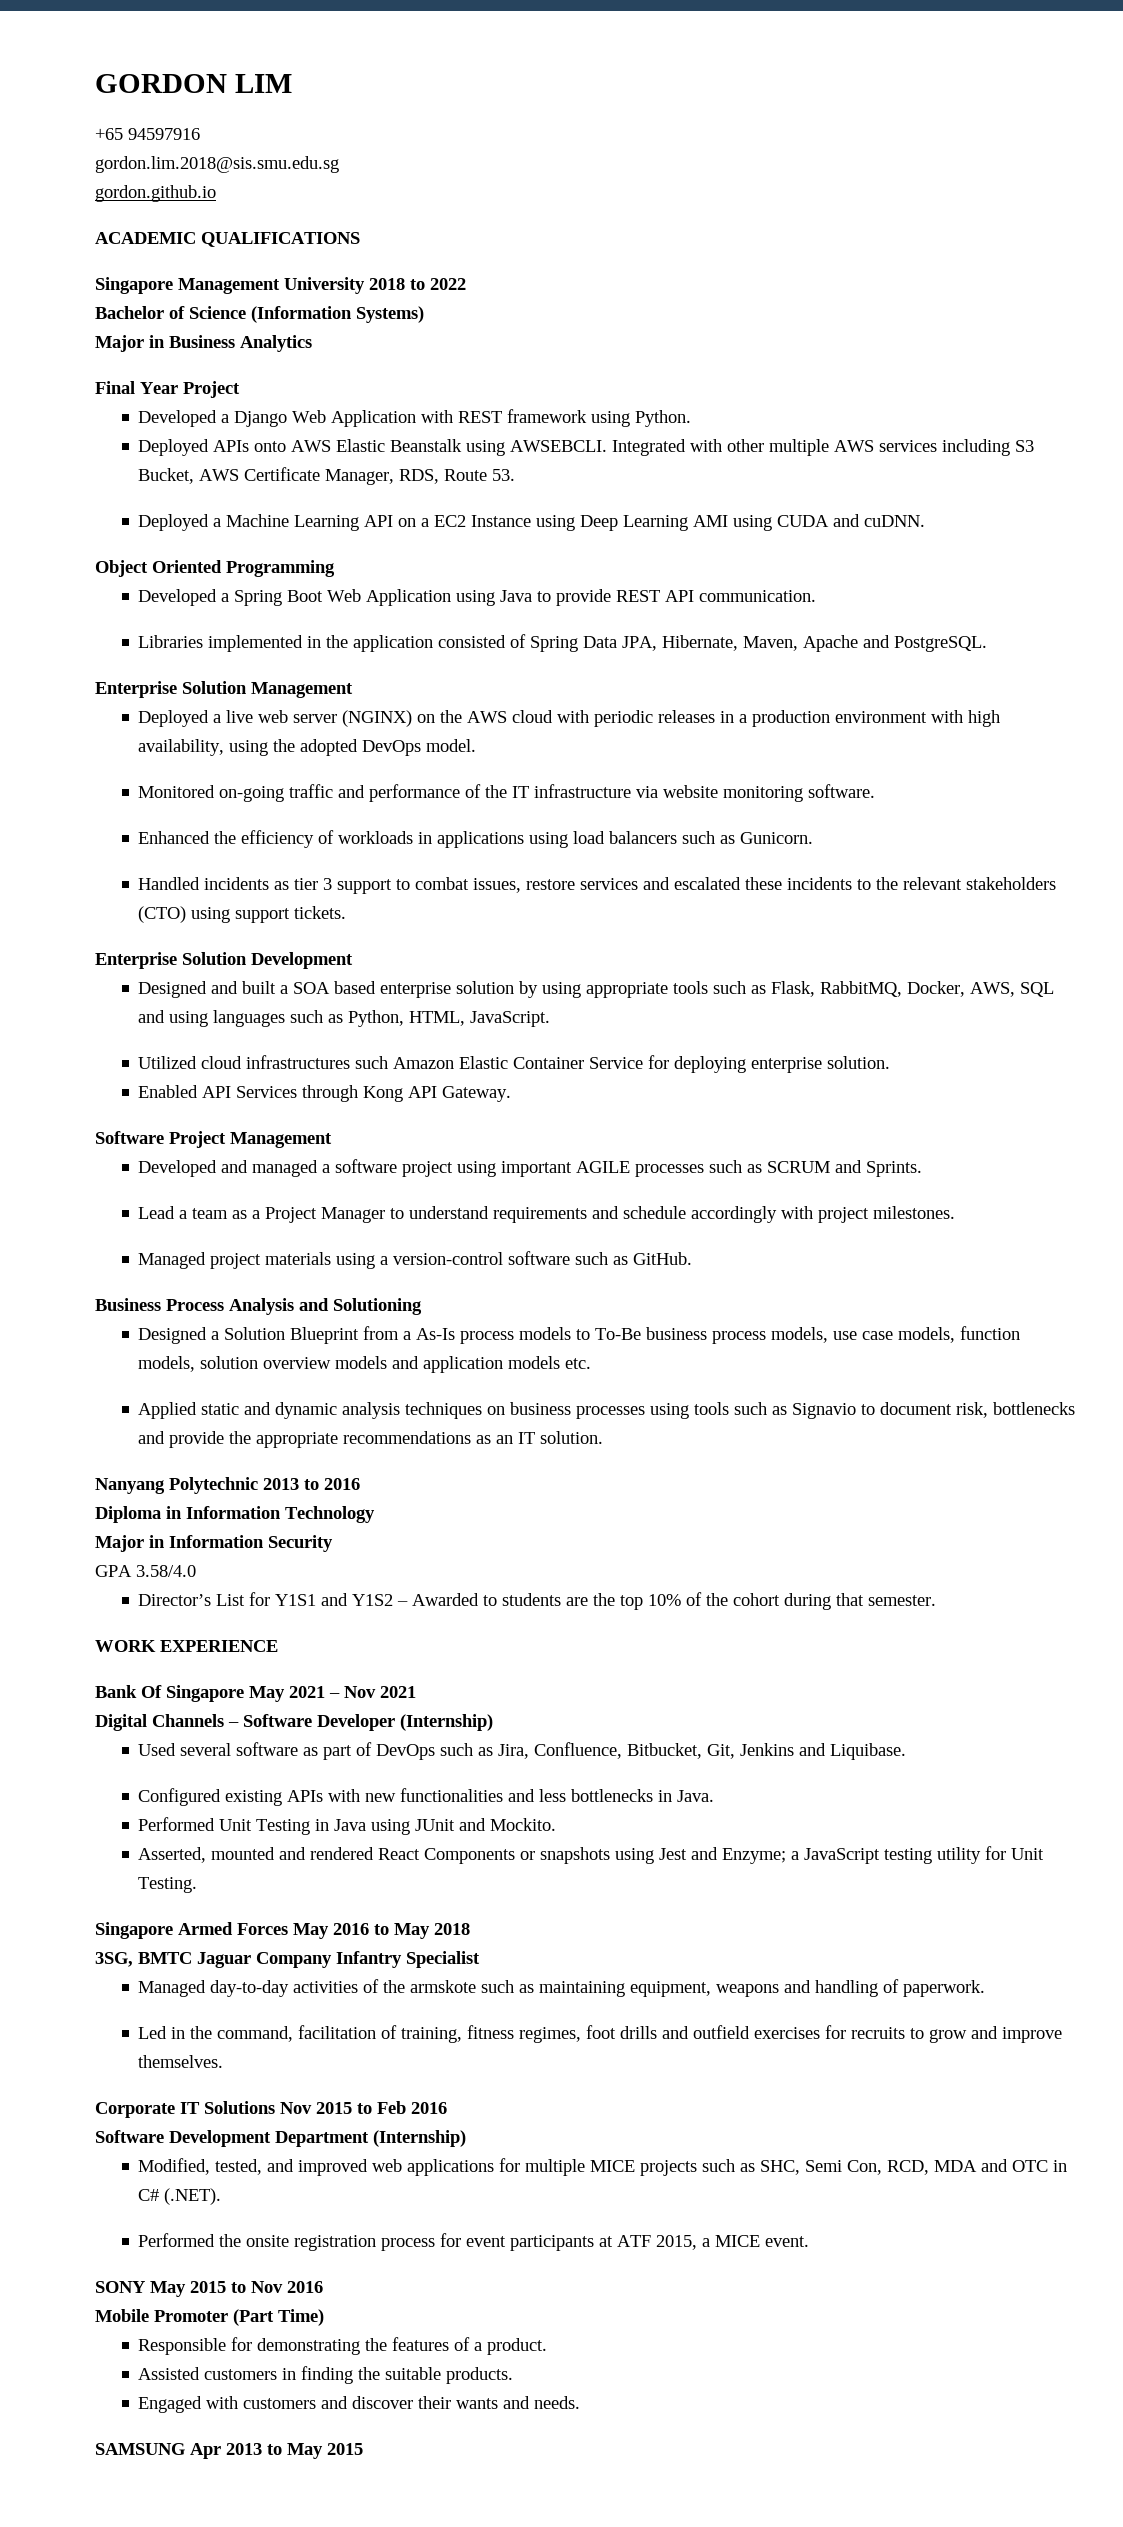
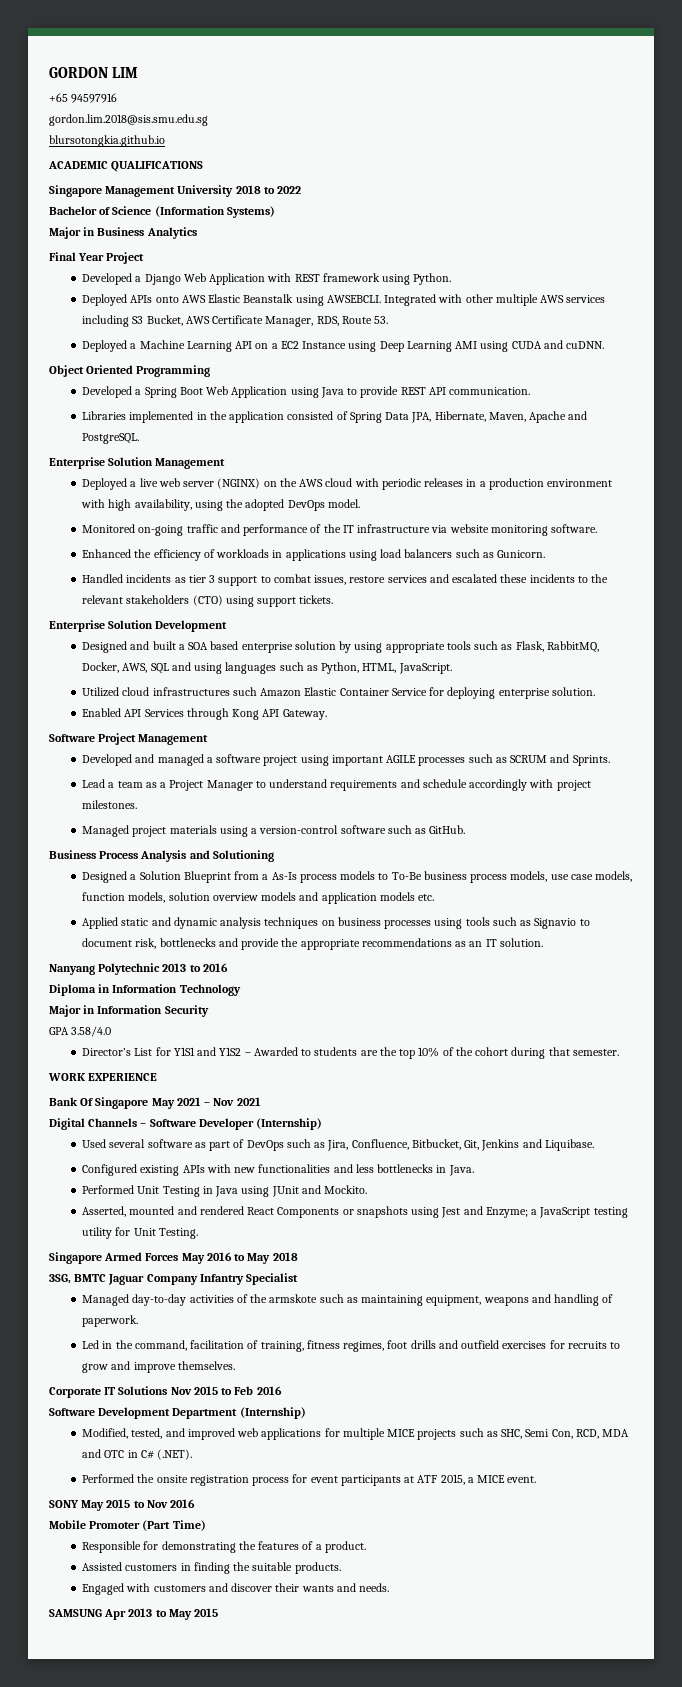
- gordon.github.io
+ blursotongkia.github.io

